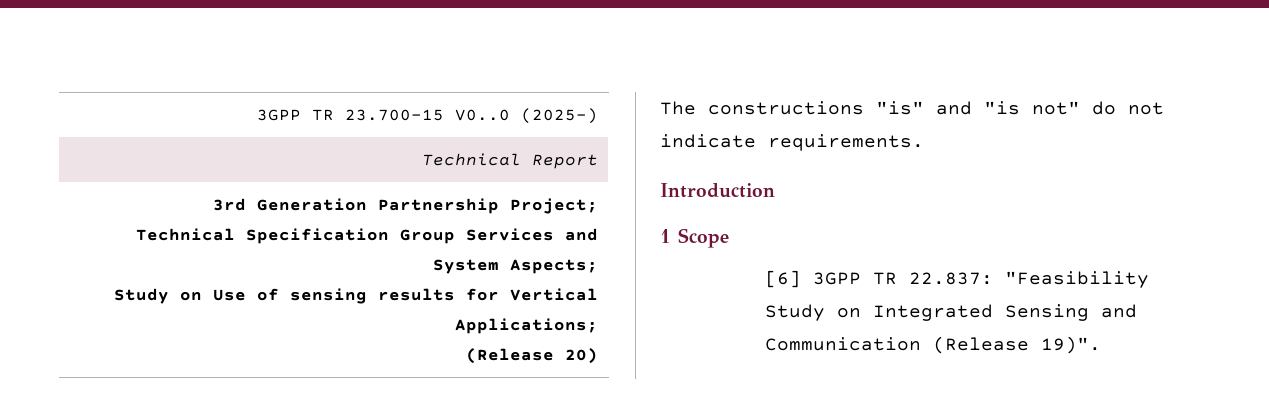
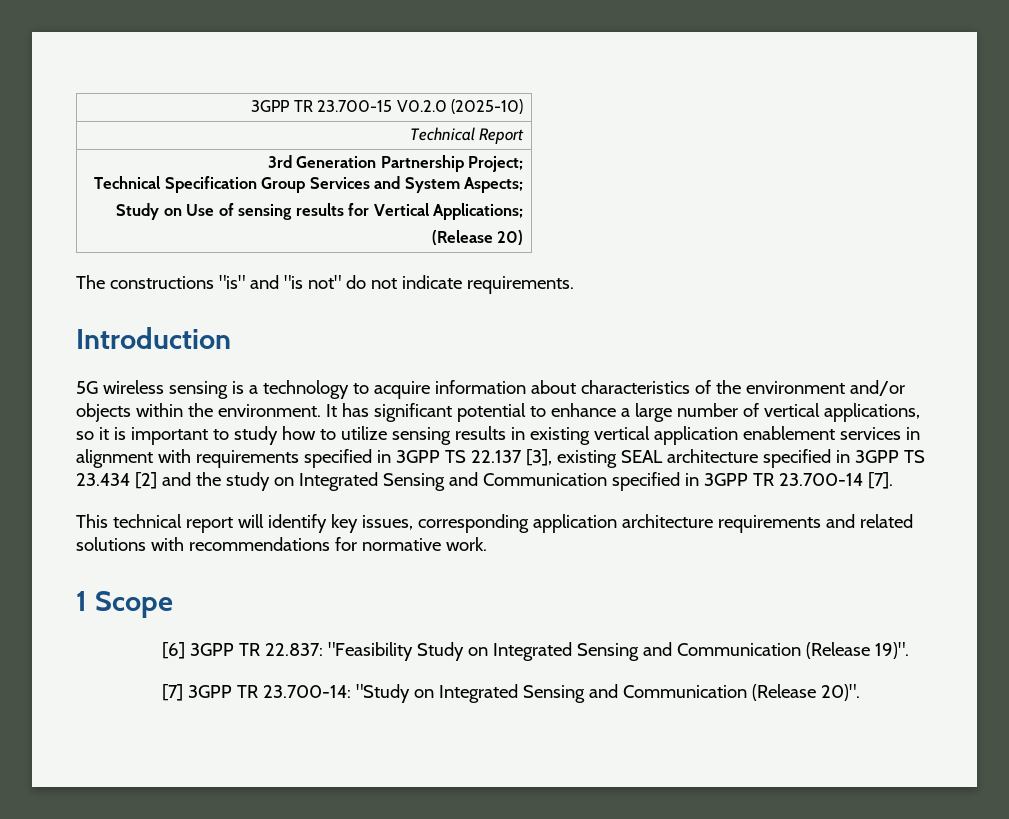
- 3GPP TR 23.700-15 V0..0 (2025-)
+ 3GPP TR 23.700-15 V0.2.0 (2025-10)
+ 5G wireless sensing is a technology to acquire information about characteristics of the environment and/or objects within the environment. It has significant potential to enhance a large number of vertical applications, so it is important to study how to utilize sensing results in existing vertical application enablement services in alignment with requirements specified in 3GPP TS 22.137 [3], existing SEAL architecture specified in 3GPP TS 23.434 [2] and the study on Integrated Sensing and Communication specified in 3GPP TR 23.700-14 [7].
+ This technical report will identify key issues, corresponding application architecture requirements and related solutions with recommendations for normative work.
+ [7] 3GPP TR 23.700-14: "Study on Integrated Sensing and Communication (Release 20)".

